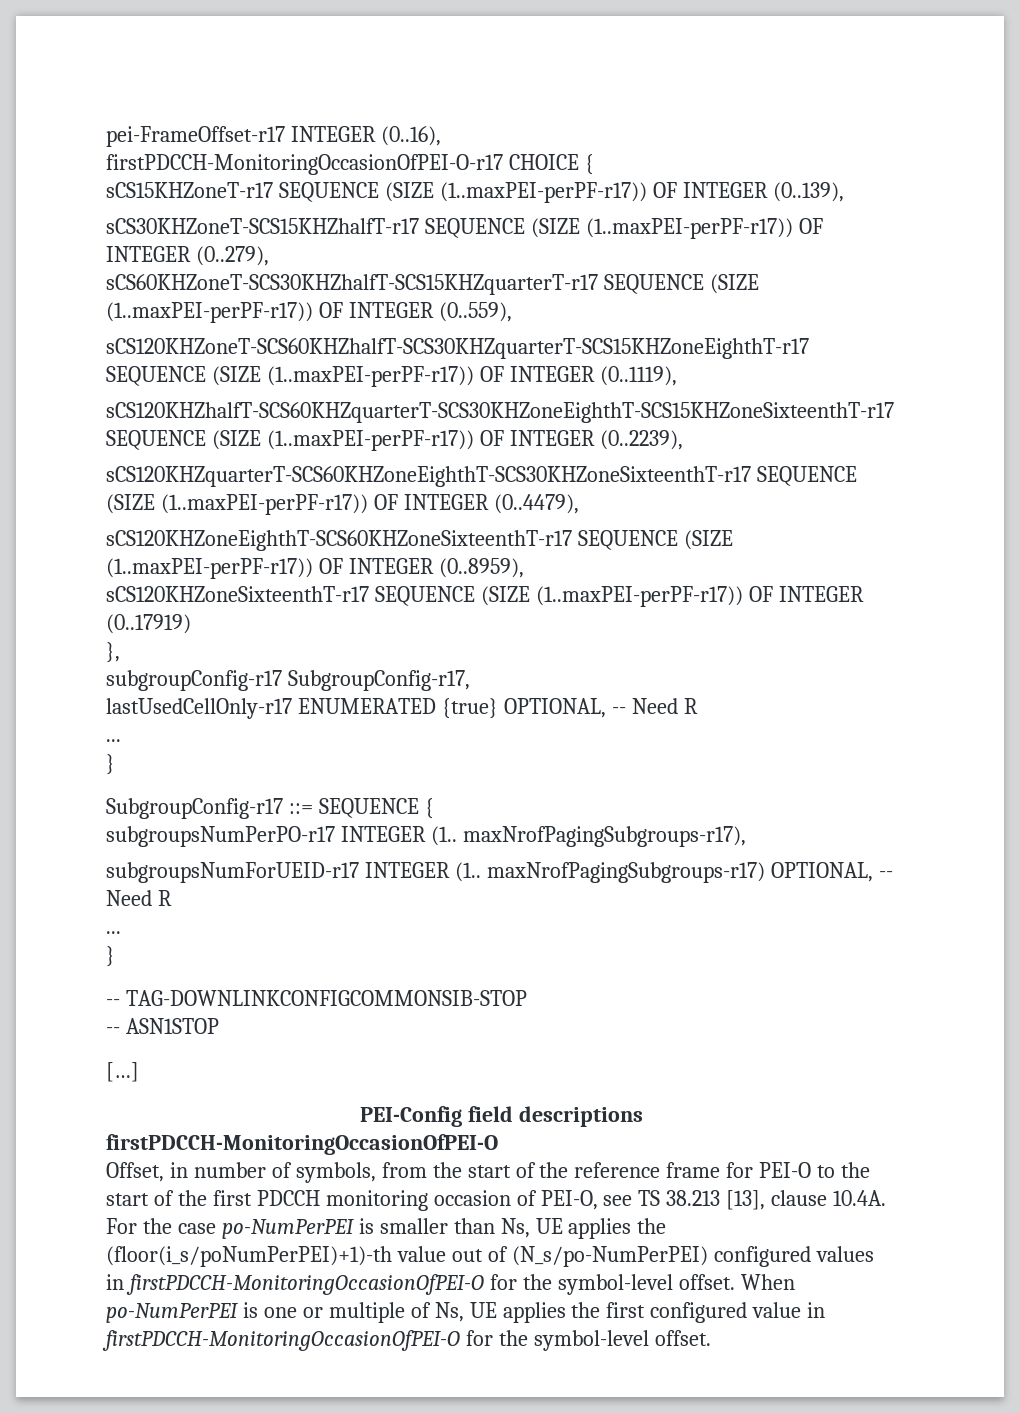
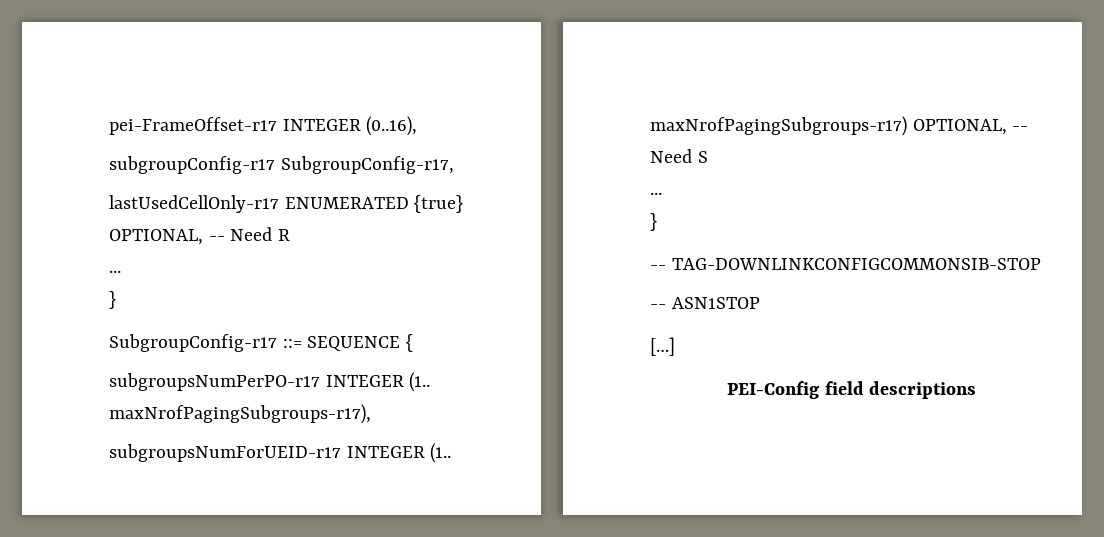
- firstPDCCH-MonitoringOccasionOfPEI-O-r17 CHOICE {
- sCS15KHZoneT-r17 SEQUENCE (SIZE (1..maxPEI-perPF-r17)) OF INTEGER (0..139),
- sCS30KHZoneT-SCS15KHZhalfT-r17 SEQUENCE (SIZE (1..maxPEI-perPF-r17)) OF INTEGER (0..279),
- sCS60KHZoneT-SCS30KHZhalfT-SCS15KHZquarterT-r17 SEQUENCE (SIZE (1..maxPEI-perPF-r17)) OF INTEGER (0..559),
- sCS120KHZoneT-SCS60KHZhalfT-SCS30KHZquarterT-SCS15KHZoneEighthT-r17 SEQUENCE (SIZE (1..maxPEI-perPF-r17)) OF INTEGER (0..1119),
- sCS120KHZhalfT-SCS60KHZquarterT-SCS30KHZoneEighthT-SCS15KHZoneSixteenthT-r17 SEQUENCE (SIZE (1..maxPEI-perPF-r17)) OF INTEGER (0..2239),
- sCS120KHZquarterT-SCS60KHZoneEighthT-SCS30KHZoneSixteenthT-r17 SEQUENCE (SIZE (1..maxPEI-perPF-r17)) OF INTEGER (0..4479),
- sCS120KHZoneEighthT-SCS60KHZoneSixteenthT-r17 SEQUENCE (SIZE (1..maxPEI-perPF-r17)) OF INTEGER (0..8959),
- sCS120KHZoneSixteenthT-r17 SEQUENCE (SIZE (1..maxPEI-perPF-r17)) OF INTEGER (0..17919)
- },
- subgroupsNumForUEID-r17 INTEGER (1.. maxNrofPagingSubgroups-r17) OPTIONAL, -- Need R
+ subgroupsNumForUEID-r17 INTEGER (1.. maxNrofPagingSubgroups-r17) OPTIONAL, -- Need S
  PEI-Config field descriptions
- firstPDCCH-MonitoringOccasionOfPEI-O
- Offset, in number of symbols, from the start of the reference frame for PEI-O to the start of the first PDCCH monitoring occasion of PEI-O, see TS 38.213 [13], clause 10.4A. For the case po-NumPerPEI is smaller than Ns, UE applies the (floor(i_s/poNumPerPEI)+1)-th value out of (N_s/po-NumPerPEI) configured values in firstPDCCH-MonitoringOccasionOfPEI-O for the symbol-level offset. When po-NumPerPEI is one or multiple of Ns, UE applies the first configured value in firstPDCCH-MonitoringOccasionOfPEI-O for the symbol-level offset.

